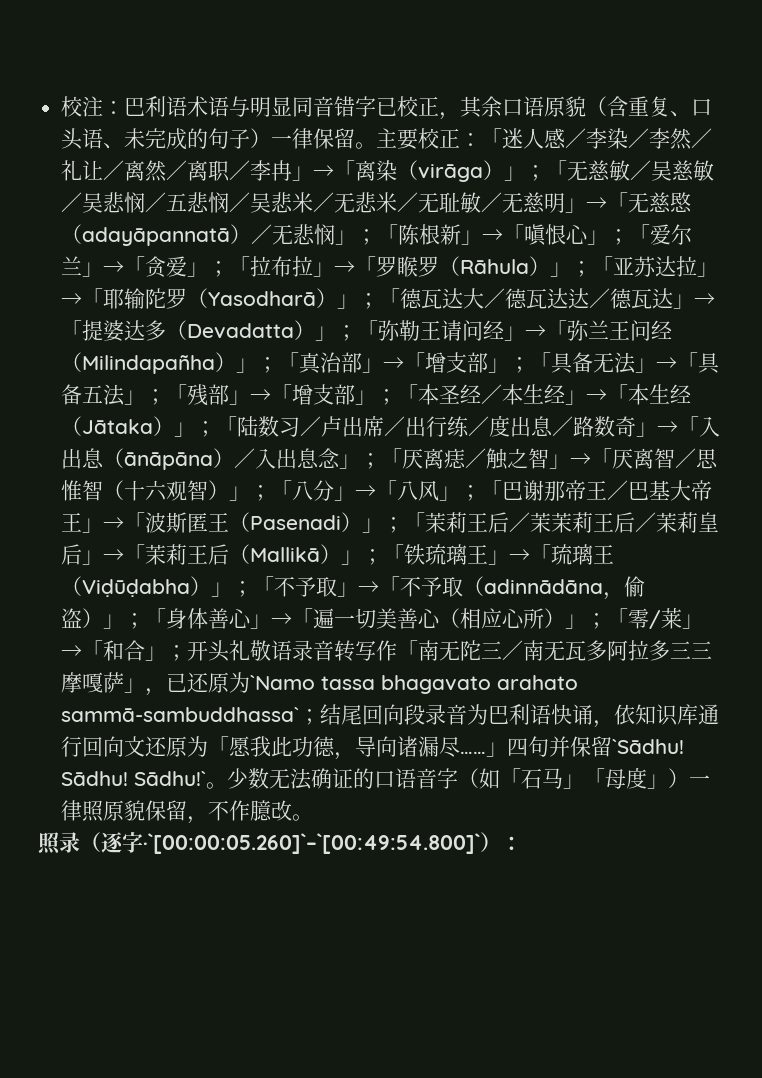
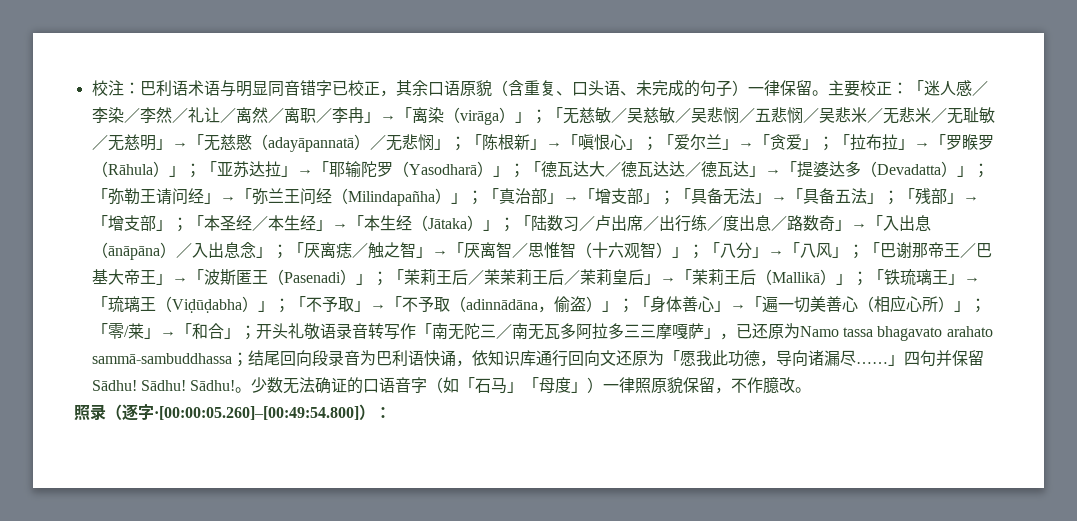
- 开头礼敬语录音转写作「南无陀三／南无瓦多阿拉多三三摩嘎萨」，已还原为`Namo tassa bhagavato arahato sammā-sambuddhassa`；
+ 开头礼敬语录音转写作「南无陀三／南无瓦多阿拉多三三摩嘎萨」，已还原为Namo tassa bhagavato arahato sammā-sambuddhassa；
- 结尾回向段录音为巴利语快诵，依知识库通行回向文还原为「愿我此功德，导向诸漏尽……」四句并保留`Sādhu! Sādhu! Sādhu!`。
+ 结尾回向段录音为巴利语快诵，依知识库通行回向文还原为「愿我此功德，导向诸漏尽……」四句并保留Sādhu! Sādhu! Sādhu!。
- 照录（逐字·`[00:00:05.260]`–`[00:49:54.800]`）：
+ 照录（逐字·[00:00:05.260]–[00:49:54.800]）：

